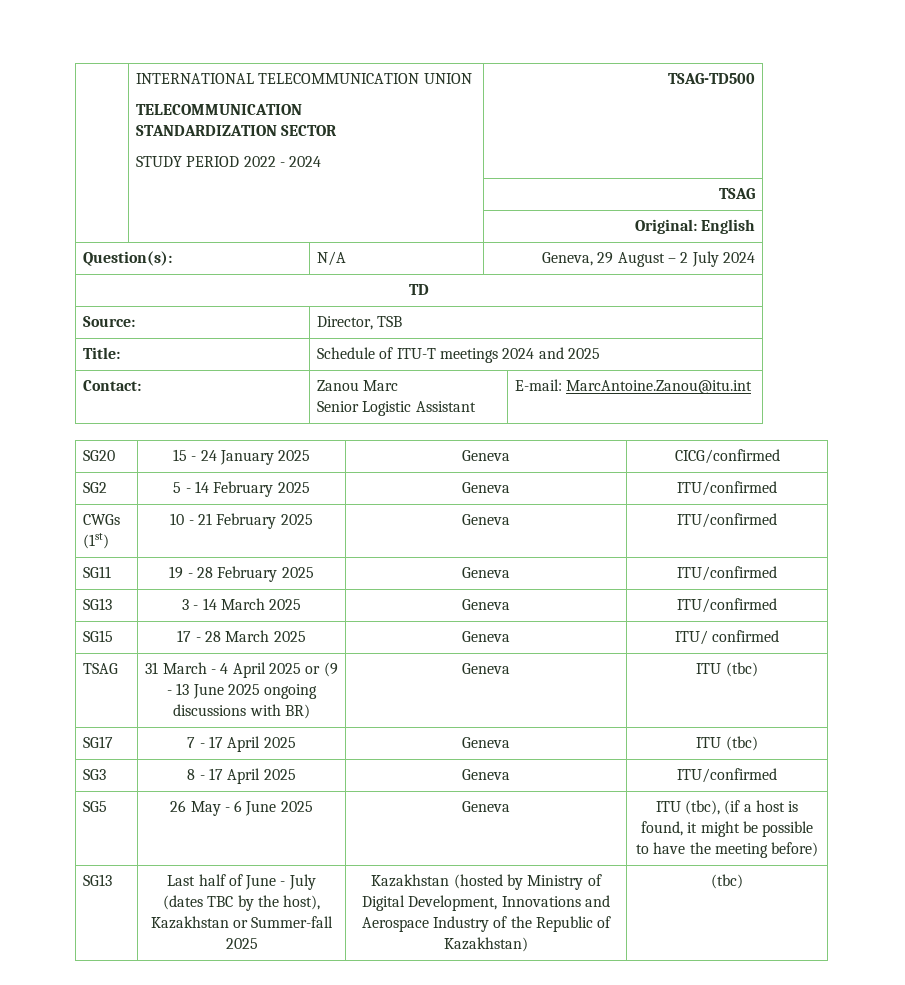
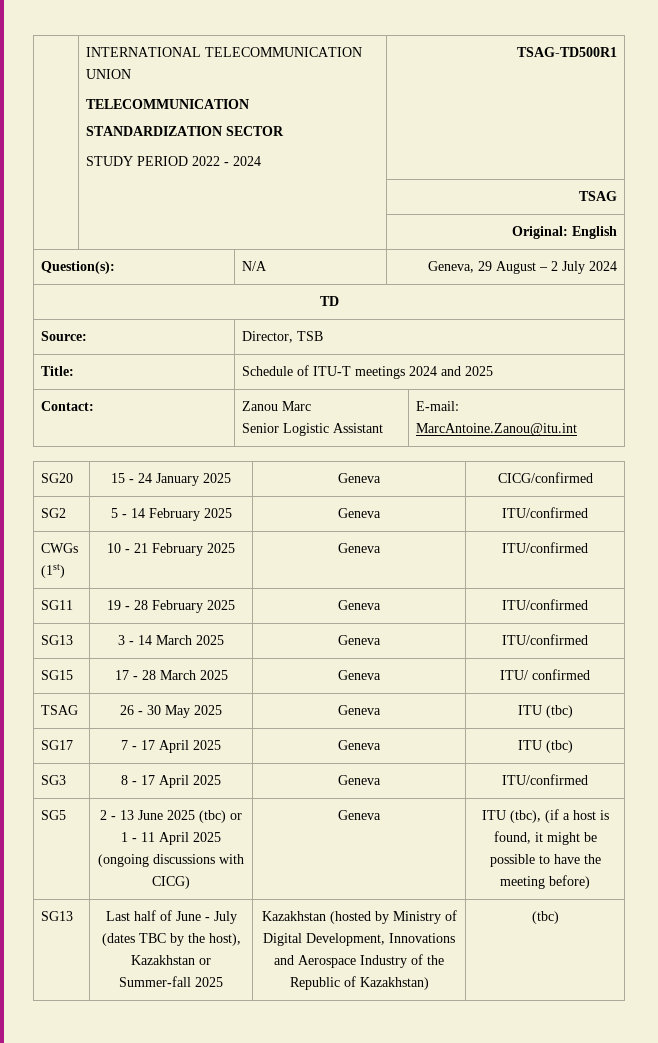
  | INTERNATIONAL TELECOMMUNICATION UNION
  TELECOMMUNICATION
  STANDARDIZATION SECTOR
- STUDY PERIOD 2022 - 2024 | TSAG-TD500
+ STUDY PERIOD 2022 - 2024 | TSAG-TD500R1
- TSAG | 31 March - 4 April 2025 or (9 - 13 June 2025 ongoing discussions with BR) | Geneva | ITU (tbc)
+ TSAG | 26 - 30 May 2025 | Geneva | ITU (tbc)
- SG5 | 26 May - 6 June 2025 | Geneva | ITU (tbc), (if a host is found, it might be possible to have the meeting before)
+ SG5 | 2 - 13 June 2025 (tbc) or 1 - 11 April 2025 (ongoing discussions with CICG) | Geneva | ITU (tbc), (if a host is found, it might be possible to have the meeting before)

